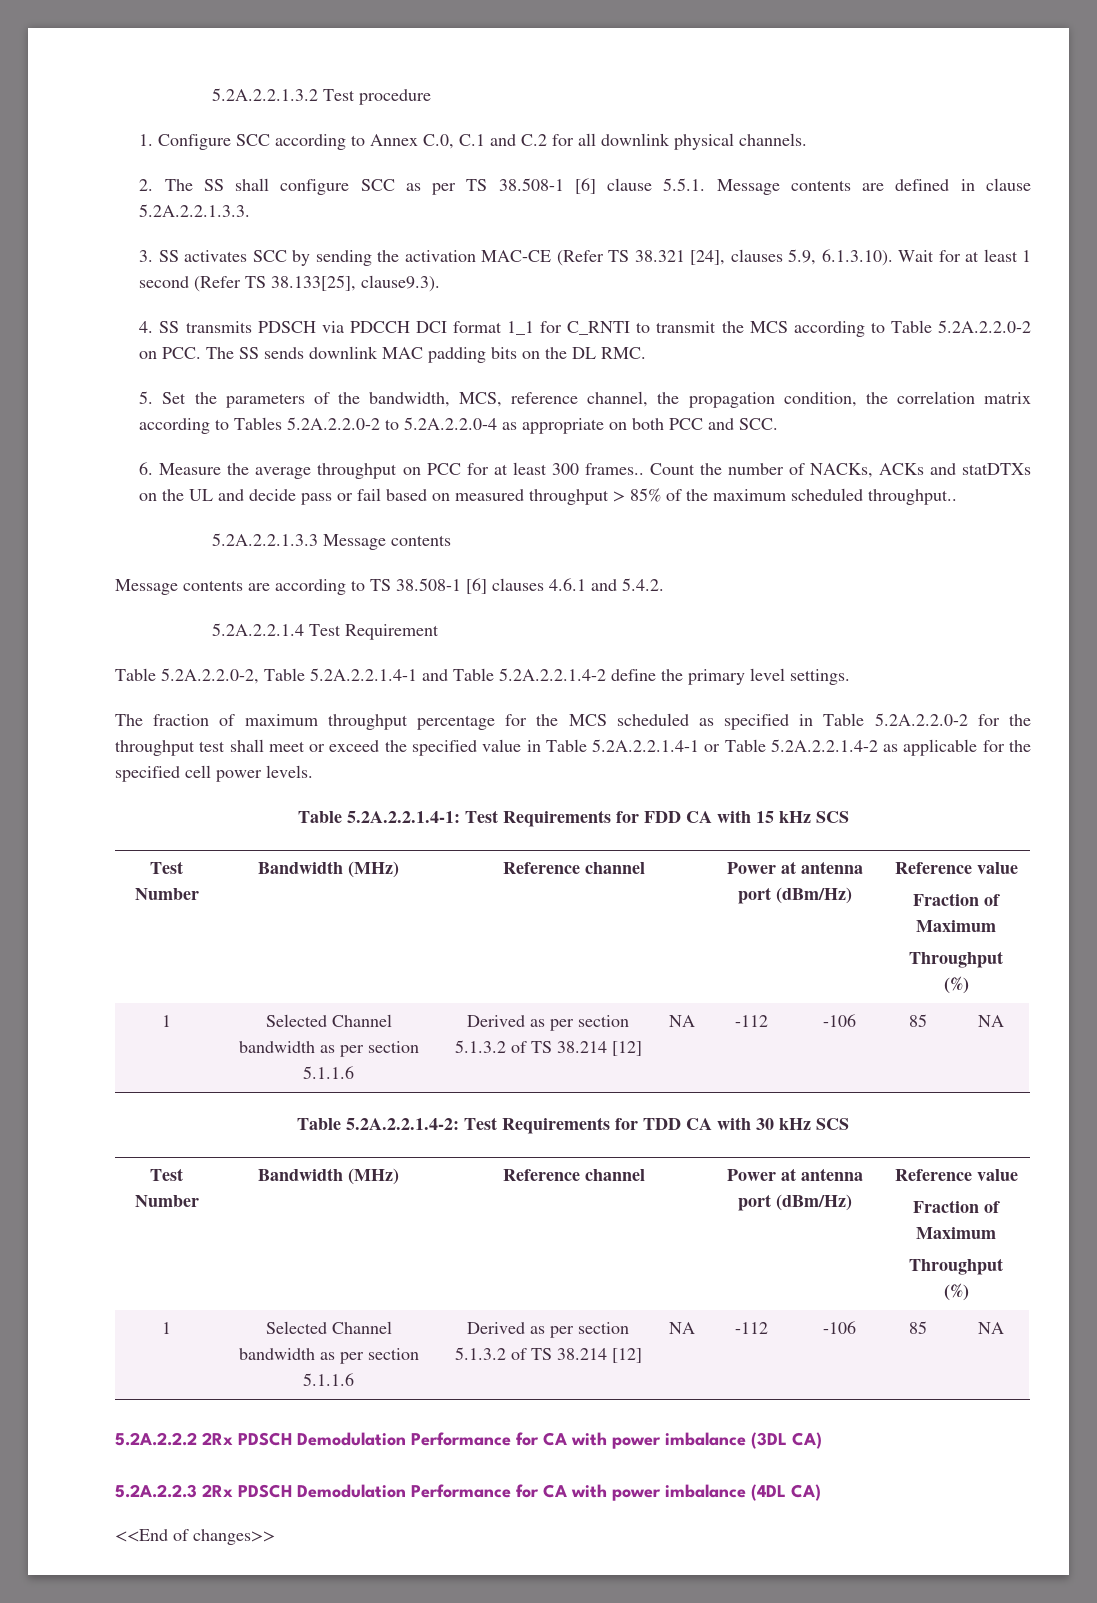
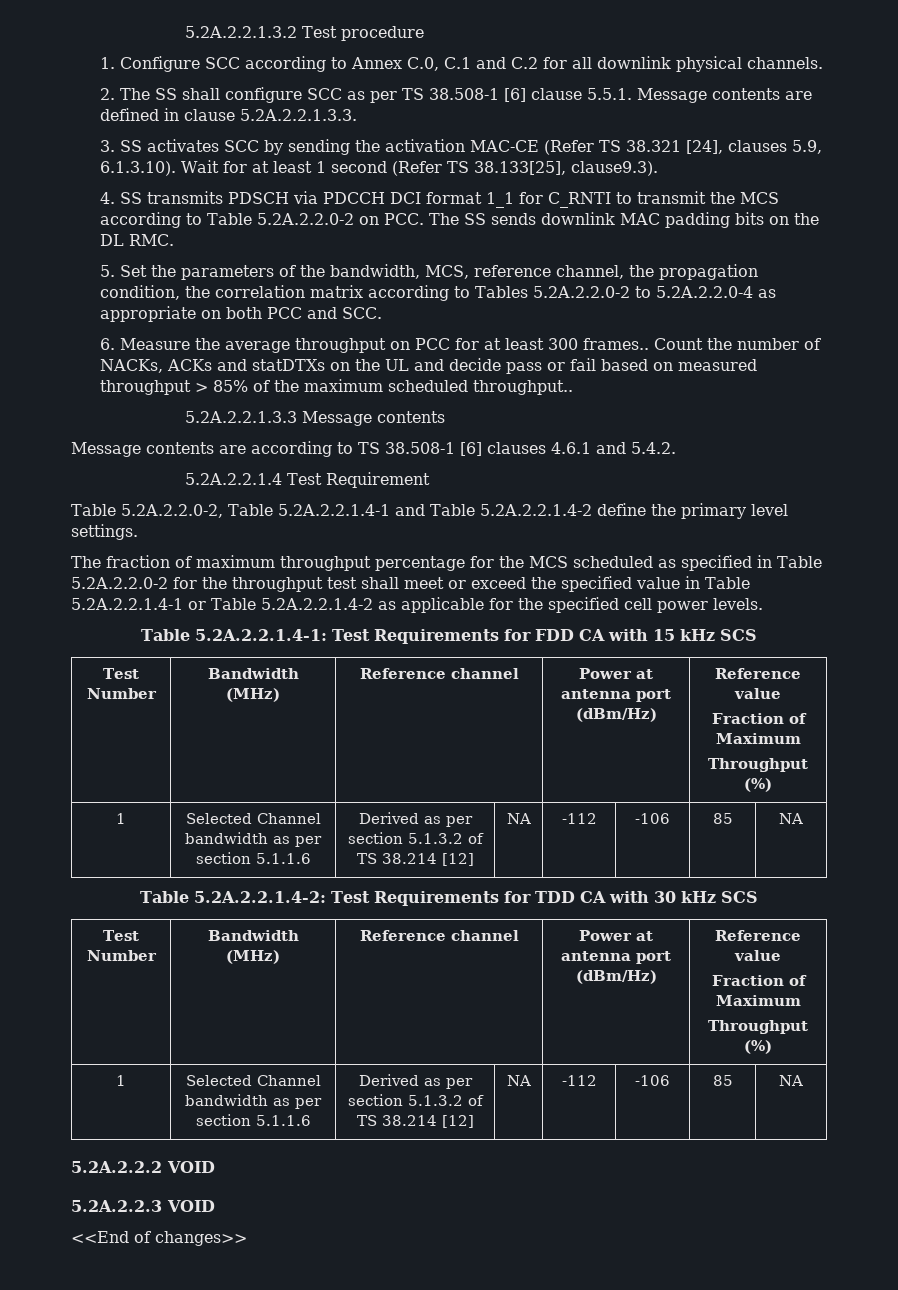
- 5.2A.2.2.2 2Rx PDSCH Demodulation Performance for CA with power imbalance (3DL CA)
- 5.2A.2.2.3 2Rx PDSCH Demodulation Performance for CA with power imbalance (4DL CA)
+ 5.2A.2.2.2 VOID
+ 5.2A.2.2.3 VOID

